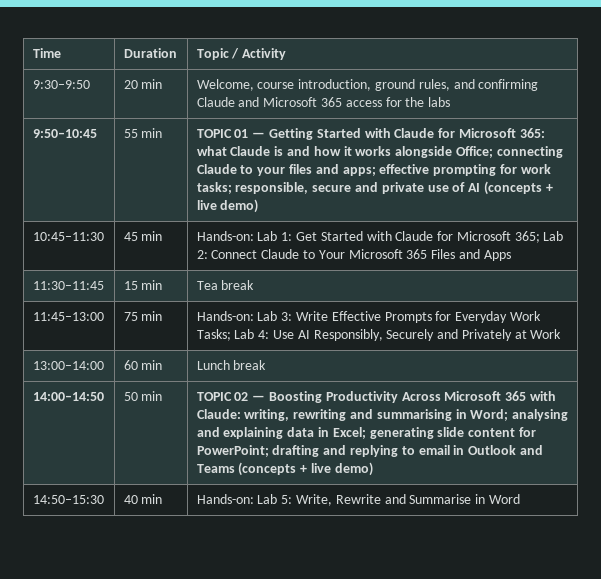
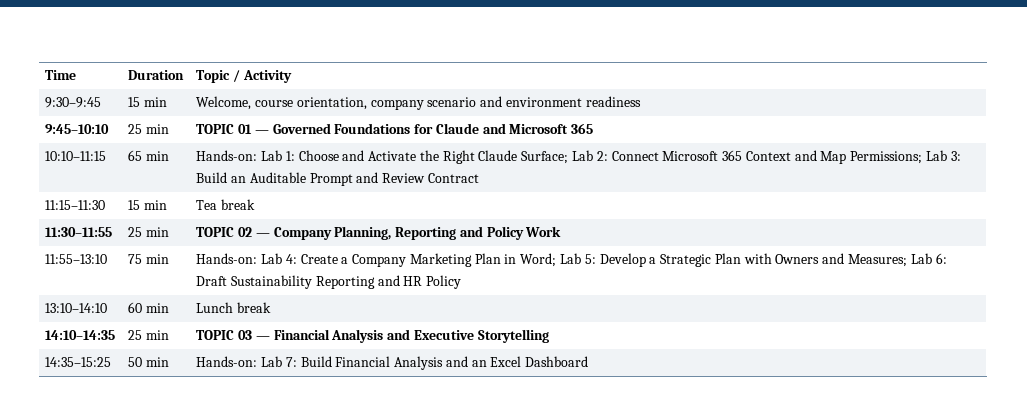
- 9:30–9:50 | 20 min | Welcome, course introduction, ground rules, and confirming Claude and Microsoft 365 access for the labs
- 9:50–10:45 | 55 min | TOPIC 01 — Getting Started with Claude for Microsoft 365: what Claude is and how it works alongside Office; connecting Claude to your files and apps; effective prompting for work tasks; responsible, secure and private use of AI (concepts + live demo)
- 10:45–11:30 | 45 min | Hands-on: Lab 1: Get Started with Claude for Microsoft 365; Lab 2: Connect Claude to Your Microsoft 365 Files and Apps
- 11:30–11:45 | 15 min | Tea break
- 11:45–13:00 | 75 min | Hands-on: Lab 3: Write Effective Prompts for Everyday Work Tasks; Lab 4: Use AI Responsibly, Securely and Privately at Work
- 13:00–14:00 | 60 min | Lunch break
- 14:00–14:50 | 50 min | TOPIC 02 — Boosting Productivity Across Microsoft 365 with Claude: writing, rewriting and summarising in Word; analysing and explaining data in Excel; generating slide content for PowerPoint; drafting and replying to email in Outlook and Teams (concepts + live demo)
- 14:50–15:30 | 40 min | Hands-on: Lab 5: Write, Rewrite and Summarise in Word
+ 9:30–9:45 | 15 min | Welcome, course orientation, company scenario and environment readiness
+ 9:45–10:10 | 25 min | TOPIC 01 — Governed Foundations for Claude and Microsoft 365
+ 10:10–11:15 | 65 min | Hands-on: Lab 1: Choose and Activate the Right Claude Surface; Lab 2: Connect Microsoft 365 Context and Map Permissions; Lab 3: Build an Auditable Prompt and Review Contract
+ 11:15–11:30 | 15 min | Tea break
+ 11:30–11:55 | 25 min | TOPIC 02 — Company Planning, Reporting and Policy Work
+ 11:55–13:10 | 75 min | Hands-on: Lab 4: Create a Company Marketing Plan in Word; Lab 5: Develop a Strategic Plan with Owners and Measures; Lab 6: Draft Sustainability Reporting and HR Policy
+ 13:10–14:10 | 60 min | Lunch break
+ 14:10–14:35 | 25 min | TOPIC 03 — Financial Analysis and Executive Storytelling
+ 14:35–15:25 | 50 min | Hands-on: Lab 7: Build Financial Analysis and an Excel Dashboard

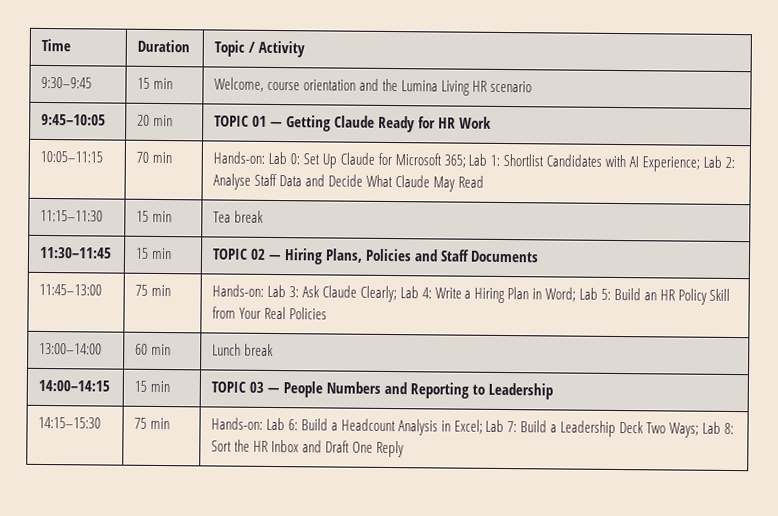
- 9:30–9:45 | 15 min | Welcome, course orientation, company scenario and environment readiness
- 9:45–10:10 | 25 min | TOPIC 01 — Governed Foundations for Claude and Microsoft 365
- 10:10–11:15 | 65 min | Hands-on: Lab 1: Choose and Activate the Right Claude Surface; Lab 2: Connect Microsoft 365 Context and Map Permissions; Lab 3: Build an Auditable Prompt and Review Contract
+ 9:30–9:45 | 15 min | Welcome, course orientation and the Lumina Living HR scenario
+ 9:45–10:05 | 20 min | TOPIC 01 — Getting Claude Ready for HR Work
+ 10:05–11:15 | 70 min | Hands-on: Lab 0: Set Up Claude for Microsoft 365; Lab 1: Shortlist Candidates with AI Experience; Lab 2: Analyse Staff Data and Decide What Claude May Read
- 11:30–11:55 | 25 min | TOPIC 02 — Company Planning, Reporting and Policy Work
- 11:55–13:10 | 75 min | Hands-on: Lab 4: Create a Company Marketing Plan in Word; Lab 5: Develop a Strategic Plan with Owners and Measures; Lab 6: Draft Sustainability Reporting and HR Policy
- 13:10–14:10 | 60 min | Lunch break
+ 11:30–11:45 | 15 min | TOPIC 02 — Hiring Plans, Policies and Staff Documents
+ 11:45–13:00 | 75 min | Hands-on: Lab 3: Ask Claude Clearly; Lab 4: Write a Hiring Plan in Word; Lab 5: Build an HR Policy Skill from Your Real Policies
+ 13:00–14:00 | 60 min | Lunch break
- 14:10–14:35 | 25 min | TOPIC 03 — Financial Analysis and Executive Storytelling
- 14:35–15:25 | 50 min | Hands-on: Lab 7: Build Financial Analysis and an Excel Dashboard
+ 14:00–14:15 | 15 min | TOPIC 03 — People Numbers and Reporting to Leadership
+ 14:15–15:30 | 75 min | Hands-on: Lab 6: Build a Headcount Analysis in Excel; Lab 7: Build a Leadership Deck Two Ways; Lab 8: Sort the HR Inbox and Draft One Reply

